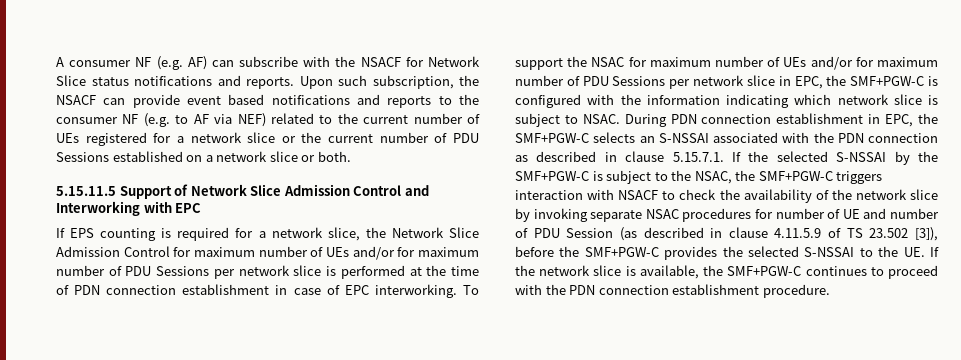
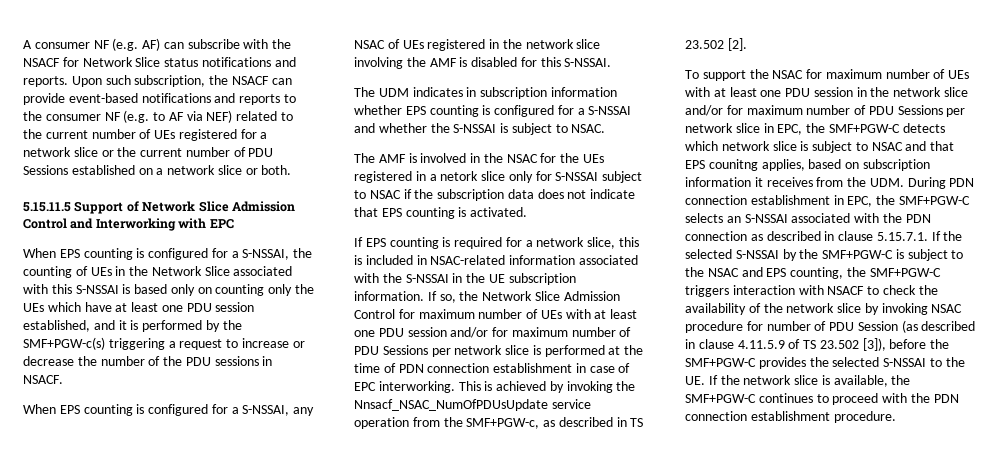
- Upon such subscription, the NSACF can provide event based notifications and reports to the consumer NF (e.g. to AF via NEF) related to the current number of UEs registered for a network slice or the current number of PDU Sessions established on a network slice or both.
+ Upon such subscription, the NSACF can provide event-based notifications and reports to the consumer NF (e.g. to AF via NEF) related to the current number of UEs registered for a network slice or the current number of PDU Sessions established on a network slice or both.
+ When EPS counting is configured for a S-NSSAI, the counting of UEs in the Network Slice associated with this S-NSSAI is based only on counting only the UEs which have at least one PDU session established, and it is performed by the SMF+PGW-c(s) triggering a request to increase or decrease the number of the PDU sessions in NSACF.
+ When EPS counting is configured for a S-NSSAI, any NSAC of UEs registered in the network slice involving the AMF is disabled for this S-NSSAI.
+ The UDM indicates in subscription information whether EPS counting is configured for a S-NSSAI and whether the S-NSSAI is subject to NSAC.
+ The AMF is involved in the NSAC for the UEs registered in a netork slice only for S-NSSAI subject to NSAC if the subscription data does not indicate that EPS counting is activated.
- If EPS counting is required for a network slice, the Network Slice Admission Control for maximum number of UEs and/or for maximum number of PDU Sessions per network slice is performed at the time of PDN connection establishment in case of EPC interworking. To support the NSAC for maximum number of UEs and/or for maximum number of PDU Sessions per network slice in EPC, the SMF+PGW-C is configured with the information indicating which network slice is subject to NSAC. During PDN connection establishment in EPC, the SMF+PGW-C selects an S-NSSAI associated with the PDN connection as described in clause 5.15.7.1. If the selected S-NSSAI by the SMF+PGW-C is subject to the NSAC, the SMF+PGW-C triggers interaction with NSACF to check the availability of the network slice by invoking separate NSAC procedures for number of UE and number of PDU Session (as described in clause 4.11.5.9 of TS 23.502 [3]), before the SMF+PGW-C provides the selected S-NSSAI to the UE. If the network slice is available, the SMF+PGW-C continues to proceed with the PDN connection establishment procedure.
+ If EPS counting is required for a network slice, this is included in NSAC-related information associated with the S-NSSAI in the UE subscription information. If so, the Network Slice Admission Control for maximum number of UEs with at least one PDU session and/or for maximum number of PDU Sessions per network slice is performed at the time of PDN connection establishment in case of EPC interworking. This is achieved by invoking the Nnsacf_NSAC_NumOfPDUsUpdate service operation from the SMF+PGW-c, as described in TS 23.502 [2].
+ To support the NSAC for maximum number of UEs with at least one PDU session in the network slice and/or for maximum number of PDU Sessions per network slice in EPC, the SMF+PGW-C detects which network slice is subject to NSAC and that EPS counitng applies, based on subscription information it receives from the UDM. During PDN connection establishment in EPC, the SMF+PGW-C selects an S-NSSAI associated with the PDN connection as described in clause 5.15.7.1. If the selected S-NSSAI by the SMF+PGW-C is subject to the NSAC and EPS counting, the SMF+PGW-C triggers interaction with NSACF to check the availability of the network slice by invoking NSAC procedure for number of PDU Session (as described in clause 4.11.5.9 of TS 23.502 [3]), before the SMF+PGW-C provides the selected S-NSSAI to the UE. If the network slice is available, the SMF+PGW-C continues to proceed with the PDN connection establishment procedure.

